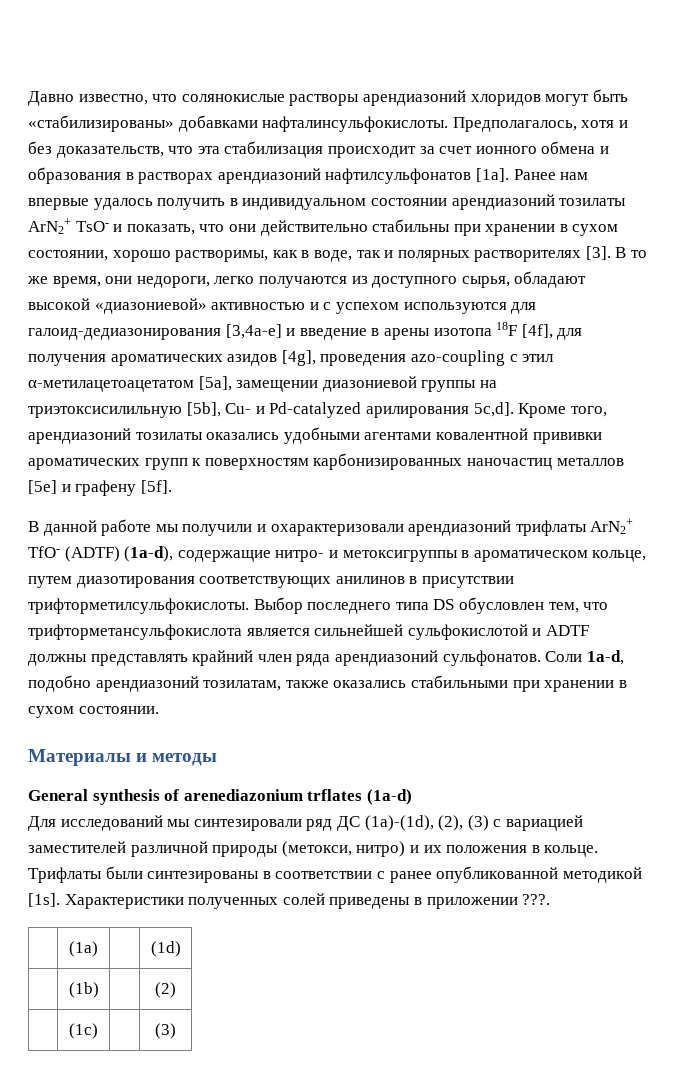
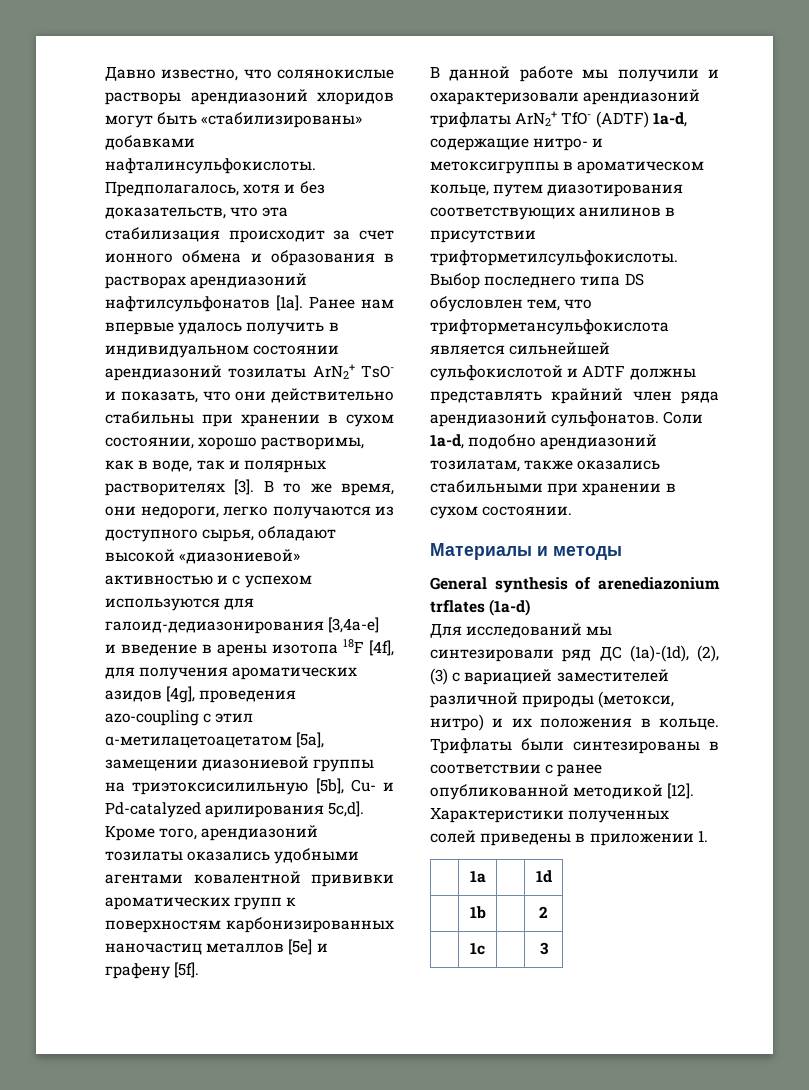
- В данной работе мы получили и охарактеризовали арендиазоний трифлаты ArN2+ TfO- (ADTF) (1a-d), содержащие нитро- и метоксигруппы в ароматическом кольце, путем диазотирования соответствующих анилинов в присутствии трифторметилсульфокислоты.
+ В данной работе мы получили и охарактеризовали арендиазоний трифлаты ArN2+ TfO- (ADTF) 1a-d, содержащие нитро- и метоксигруппы в ароматическом кольце, путем диазотирования соответствующих анилинов в присутствии трифторметилсульфокислоты.
- Трифлаты были синтезированы в соответствии с ранее опубликованной методикой [1s].
+ Трифлаты были синтезированы в соответствии с ранее опубликованной методикой [12].
- Характеристики полученных солей приведены в приложении ???.
- | (1a) | | (1d)
- | (1b) | | (2)
- | (1c) | | (3)
+ Характеристики полученных солей приведены в приложении 1.
+ | 1a | | 1d
+ | 1b | | 2
+ | 1c | | 3

